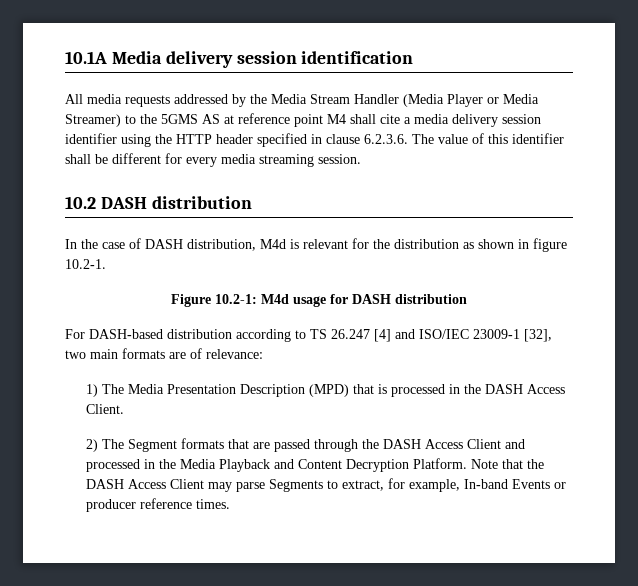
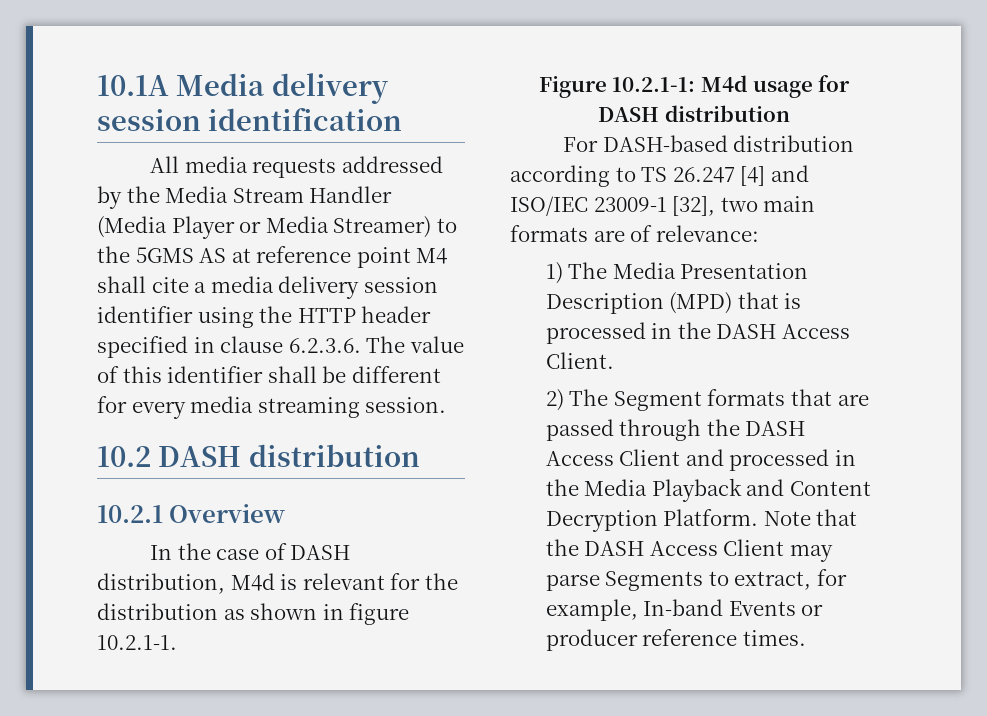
+ 10.2.1 Overview
- In the case of DASH distribution, M4d is relevant for the distribution as shown in figure 10.2-1.
+ In the case of DASH distribution, M4d is relevant for the distribution as shown in figure 10.2.1-1.
- Figure 10.2-1: M4d usage for DASH distribution
+ Figure 10.2.1-1: M4d usage for DASH distribution

